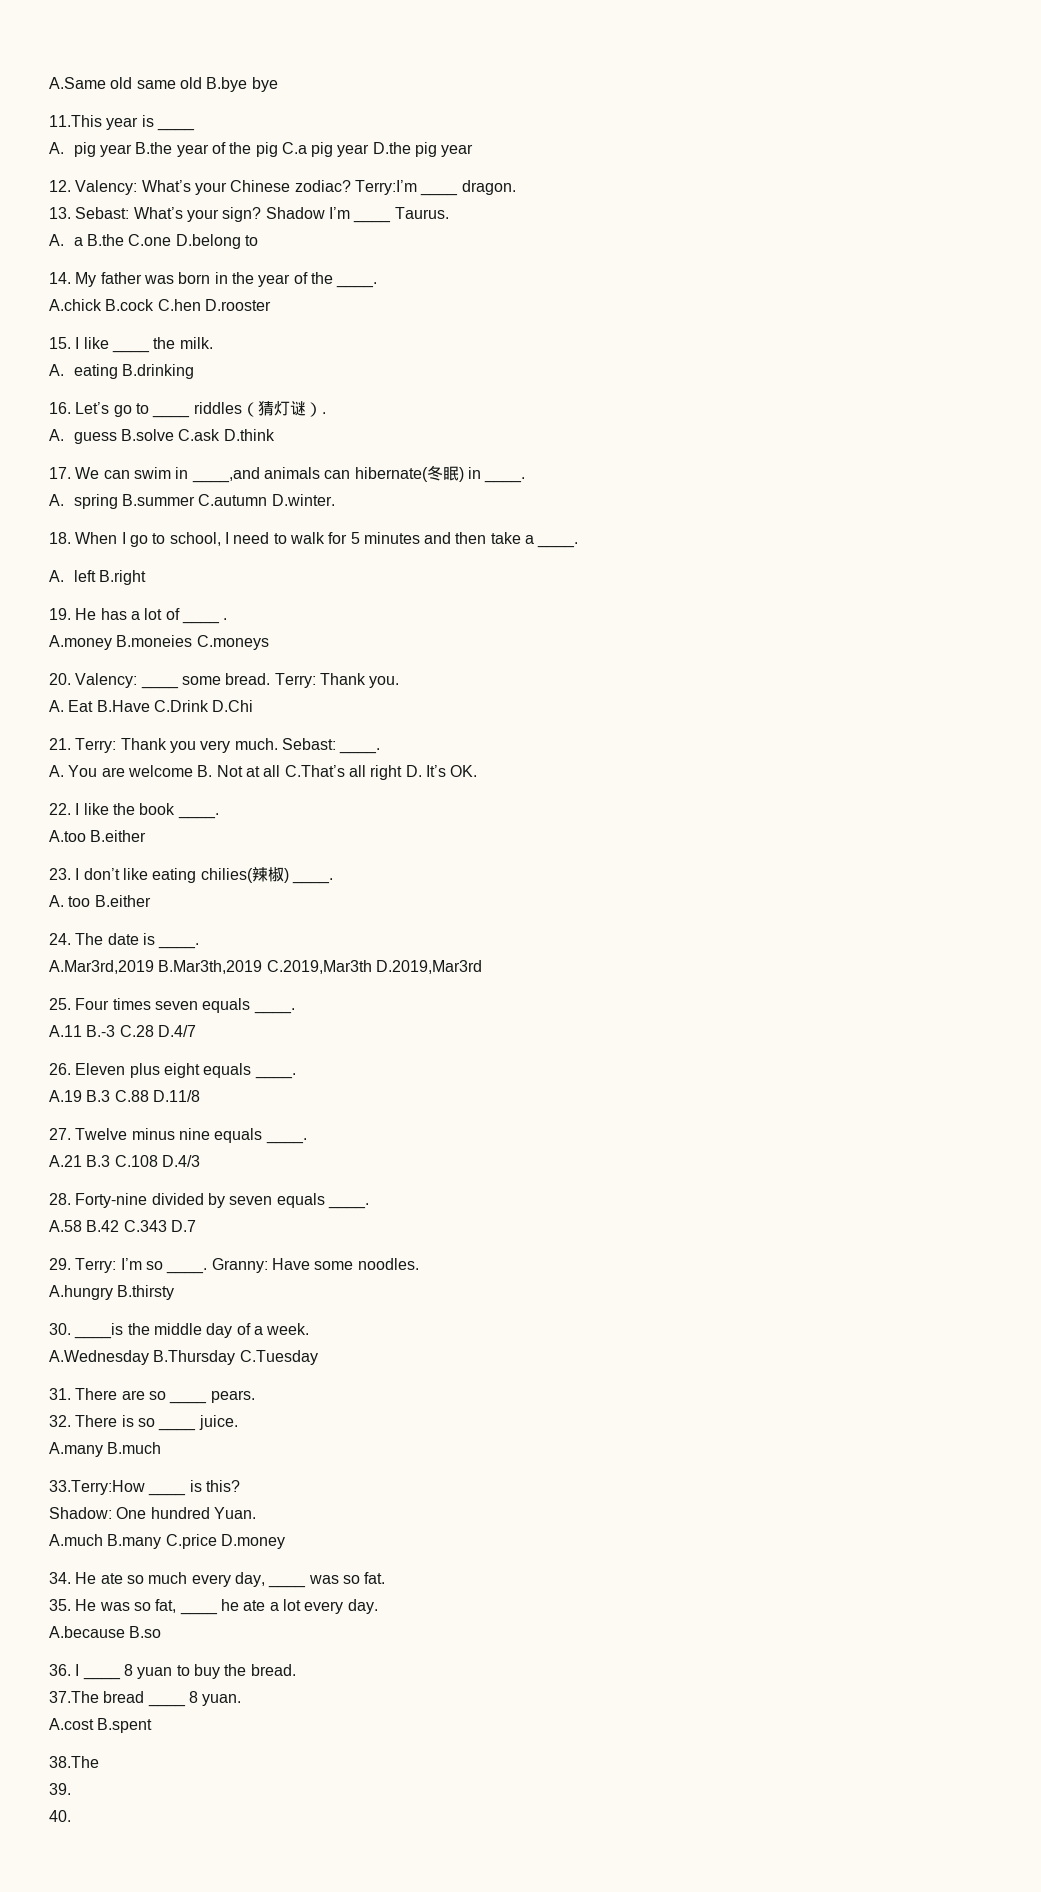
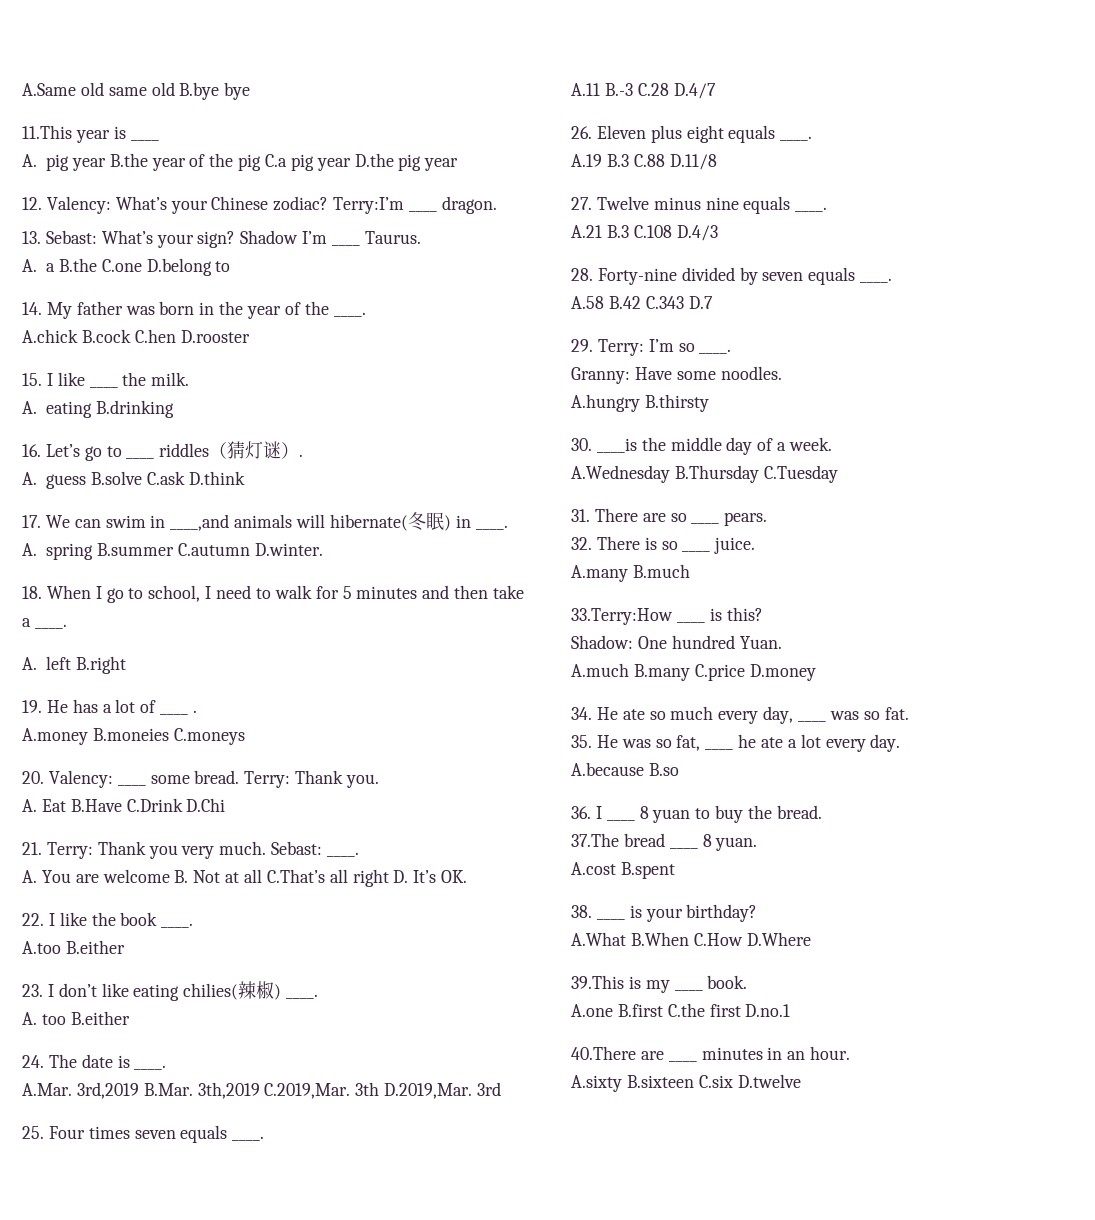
- 17. We can swim in ____,and animals can hibernate(冬眠) in ____.
+ 17. We can swim in ____,and animals will hibernate(冬眠) in ____.
- A.Mar3rd,2019 B.Mar3th,2019 C.2019,Mar3th D.2019,Mar3rd
+ A.Mar. 3rd,2019 B.Mar. 3th,2019 C.2019,Mar. 3th D.2019,Mar. 3rd
- 29. Terry: I’m so ____. Granny: Have some noodles.
+ 29. Terry: I’m so ____.
+ Granny: Have some noodles.
- 38.The
- 39.
- 40.
+ 38. ____ is your birthday?
+ A.What B.When C.How D.Where
+ 39.This is my ____ book.
+ A.one B.first C.the first D.no.1
+ 40.There are ____ minutes in an hour.
+ A.sixty B.sixteen C.six D.twelve

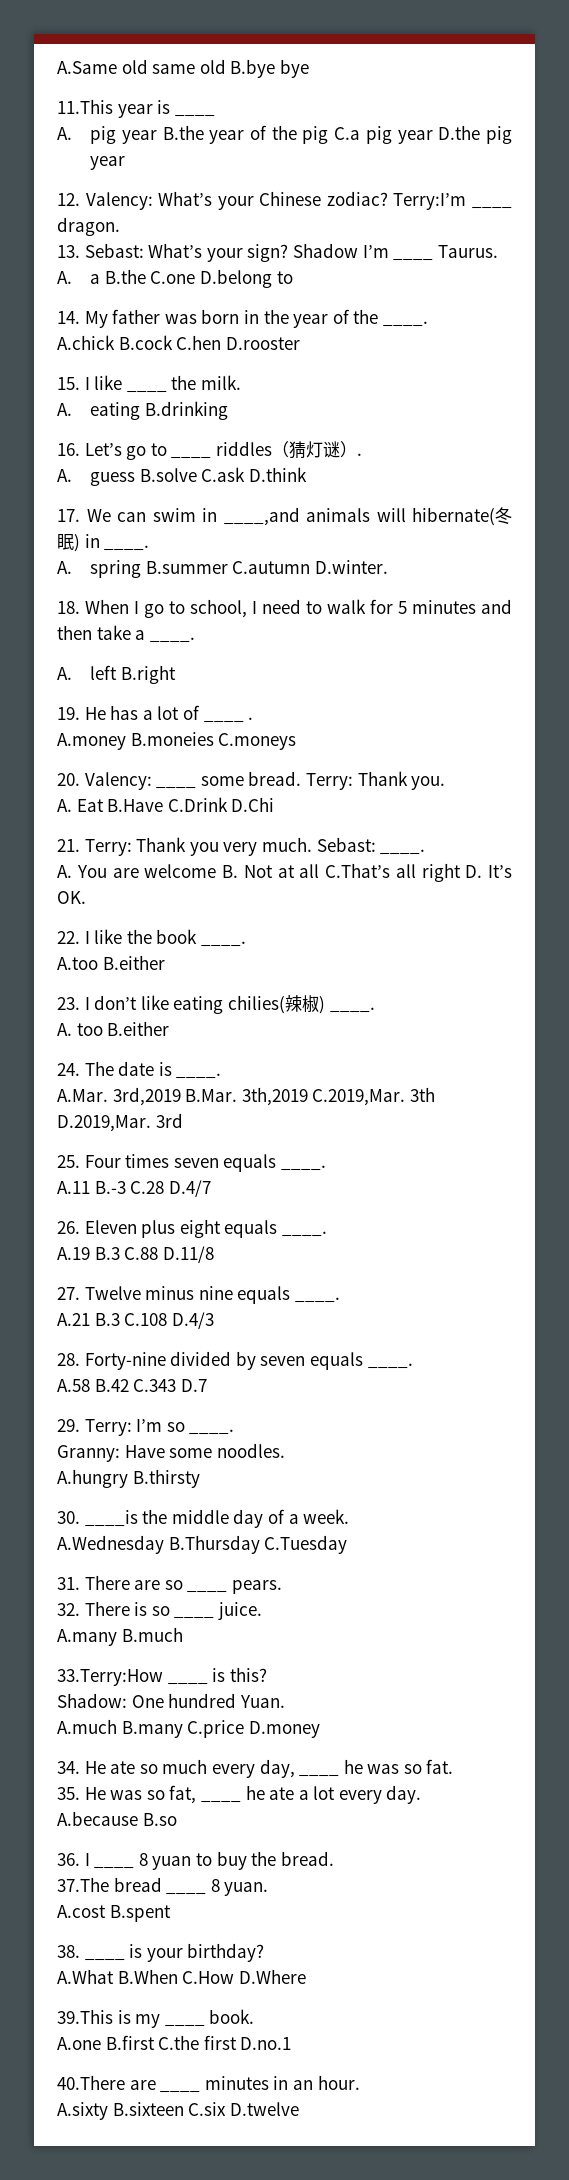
- 34. He ate so much every day, ____ was so fat.
+ 34. He ate so much every day, ____ he was so fat.

